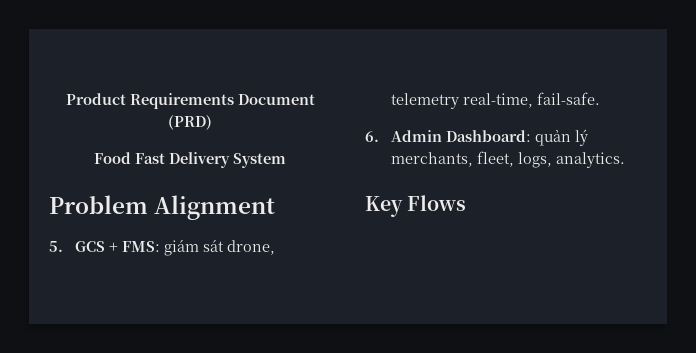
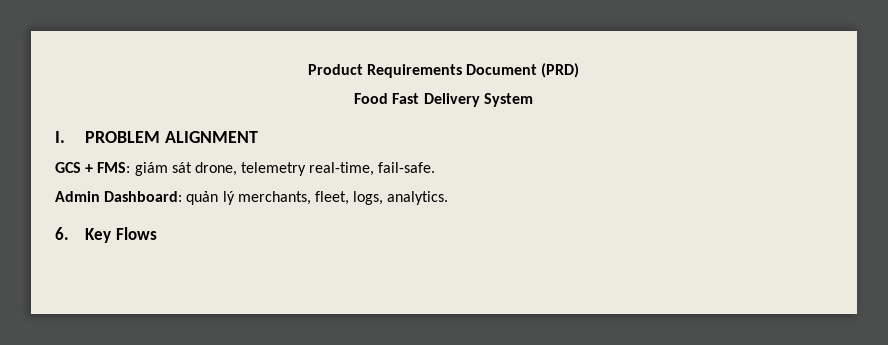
- Problem Alignment
- 5. GCS + FMS: giám sát drone, telemetry real-time, fail-safe.
+ I. PROBLEM ALIGNMENT
+ GCS + FMS: giám sát drone, telemetry real-time, fail-safe.
- 6. Admin Dashboard: quản lý merchants, fleet, logs, analytics.
+ Admin Dashboard: quản lý merchants, fleet, logs, analytics.
- Key Flows
+ 6. Key Flows

